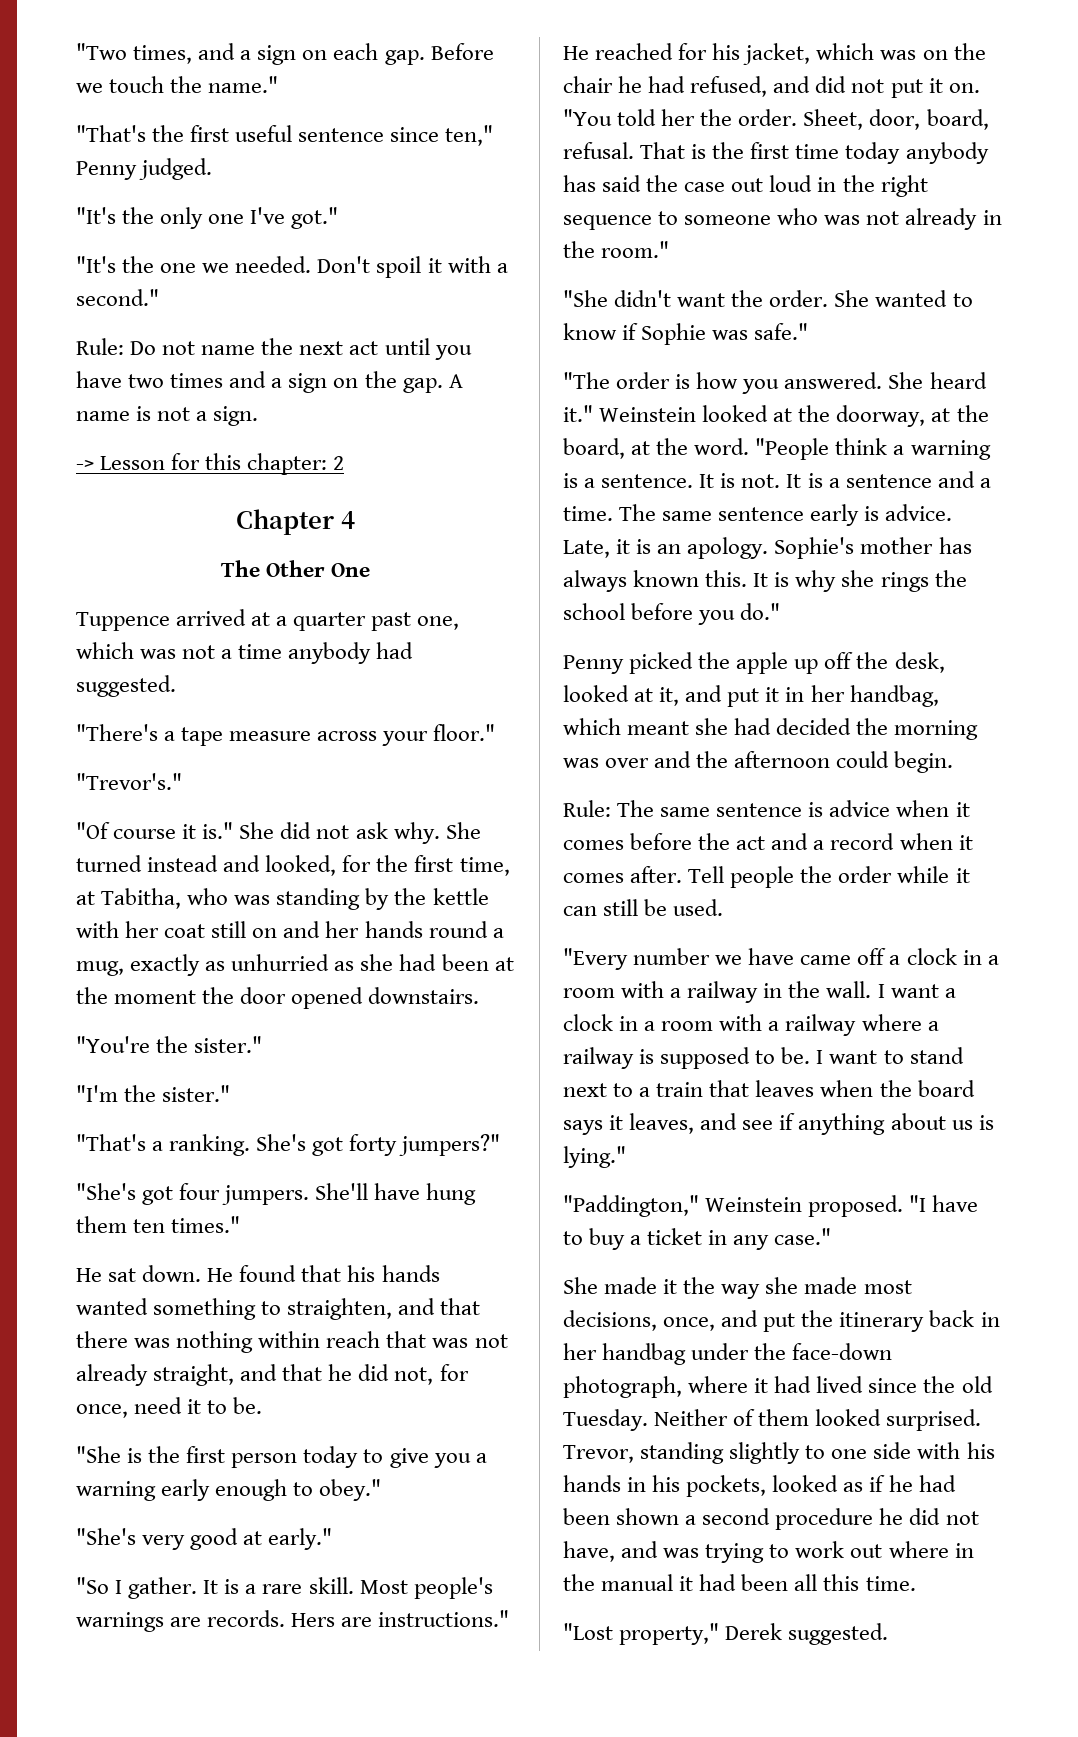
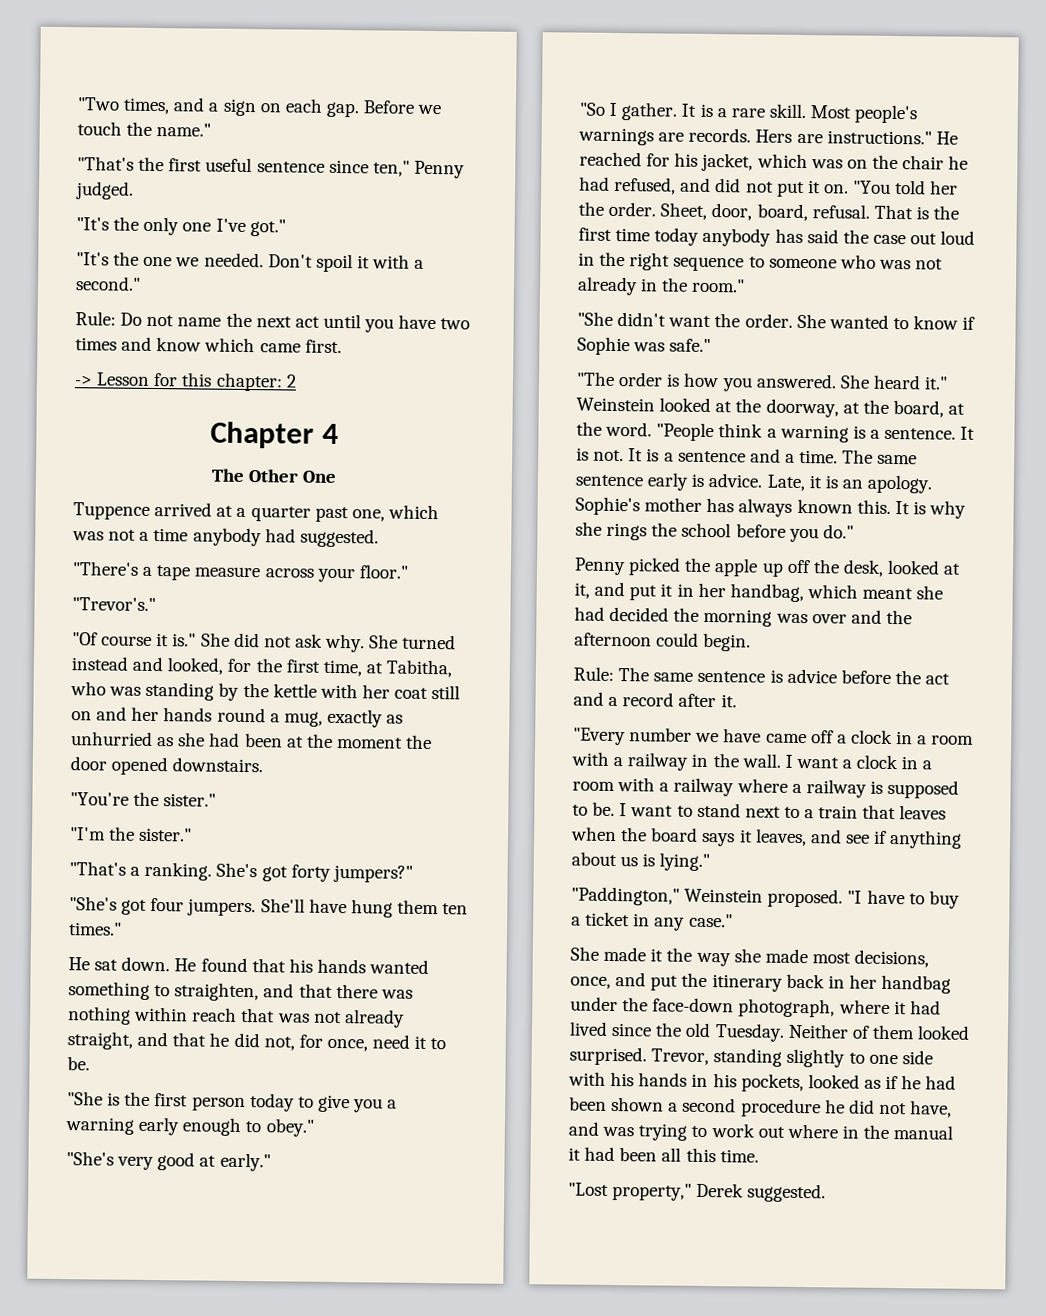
- Rule: Do not name the next act until you have two times and a sign on the gap. A name is not a sign.
+ Rule: Do not name the next act until you have two times and know which came first.
- Rule: The same sentence is advice when it comes before the act and a record when it comes after. Tell people the order while it can still be used.
+ Rule: The same sentence is advice before the act and a record after it.

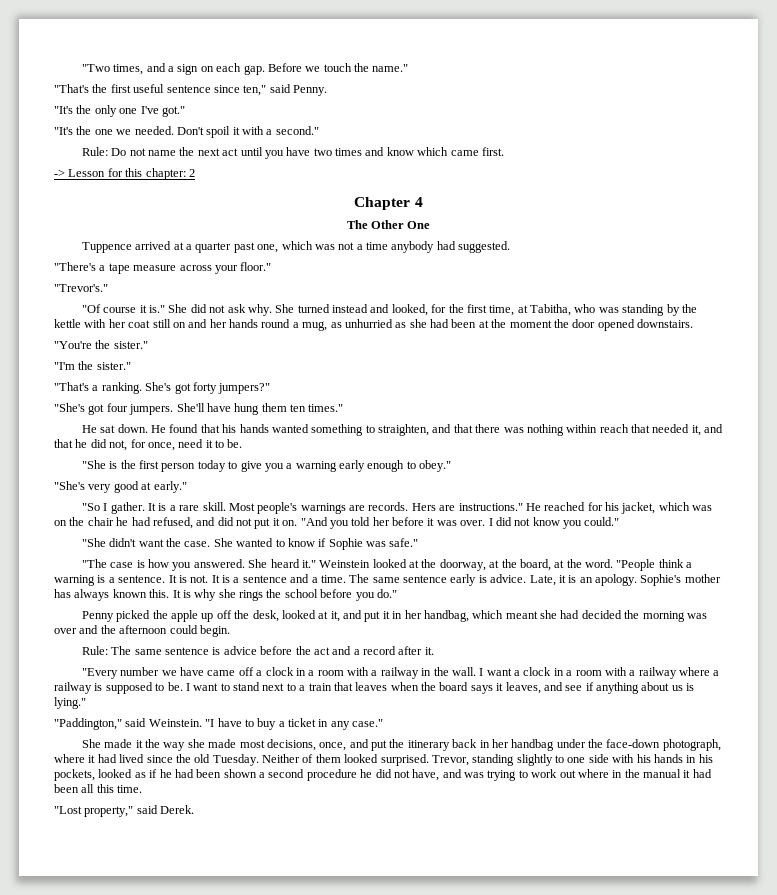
- "That's the first useful sentence since ten," Penny judged.
+ "That's the first useful sentence since ten," said Penny.
- She turned instead and looked, for the first time, at Tabitha, who was standing by the kettle with her coat still on and her hands round a mug, exactly as unhurried as she had been at the moment the door opened downstairs.
+ She turned instead and looked, for the first time, at Tabitha, who was standing by the kettle with her coat still on and her hands round a mug, as unhurried as she had been at the moment the door opened downstairs.
- He found that his hands wanted something to straighten, and that there was nothing within reach that was not already straight, and that he did not, for once, need it to be.
+ He found that his hands wanted something to straighten, and that there was nothing within reach that needed it, and that he did not, for once, need it to be.
- "You told her the order. Sheet, door, board, refusal. That is the first time today anybody has said the case out loud in the right sequence to someone who was not already in the room."
+ "And you told her before it was over. I did not know you could."
- "She didn't want the order.
+ "She didn't want the case.
- "The order is how you answered.
+ "The case is how you answered.
- "Paddington," Weinstein proposed.
+ "Paddington," said Weinstein.
- "Lost property," Derek suggested.
+ "Lost property," said Derek.

